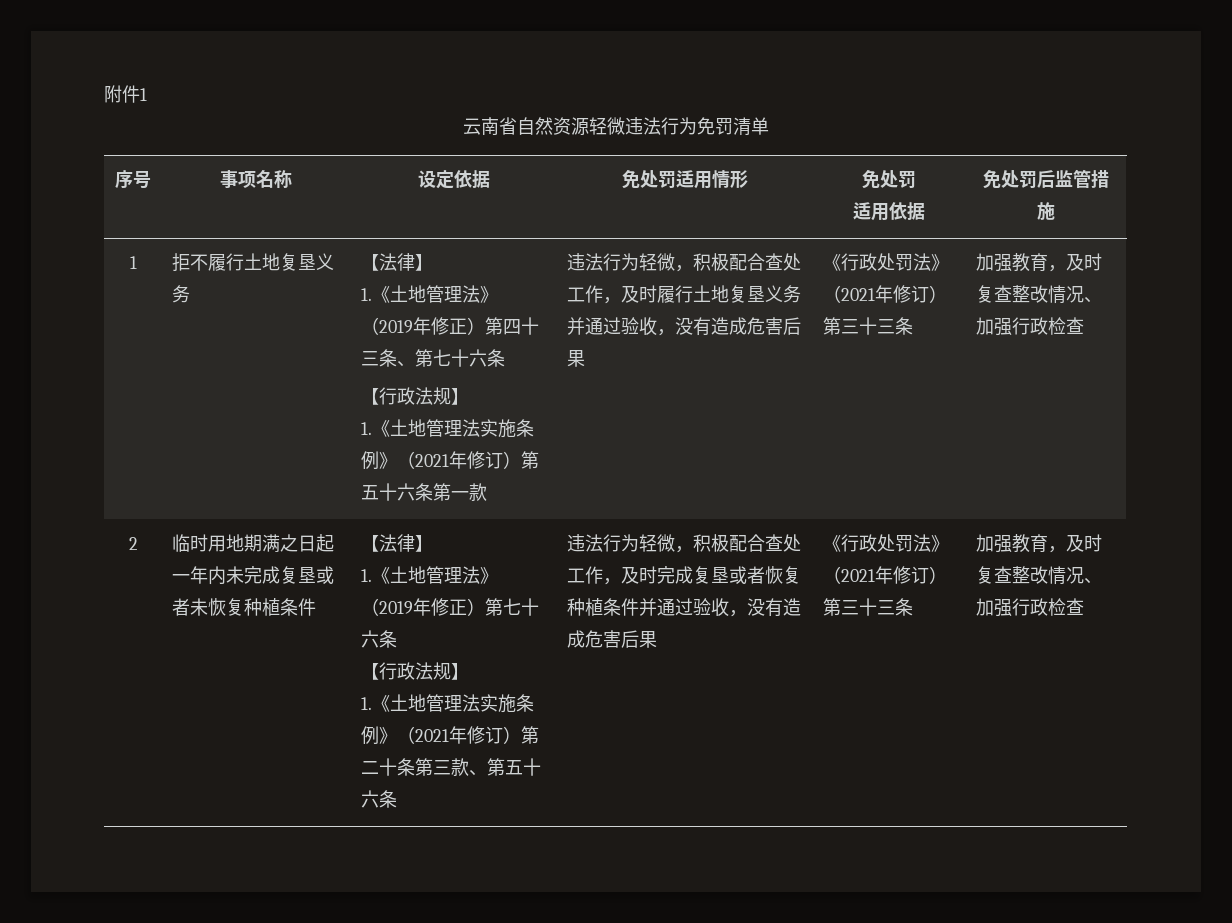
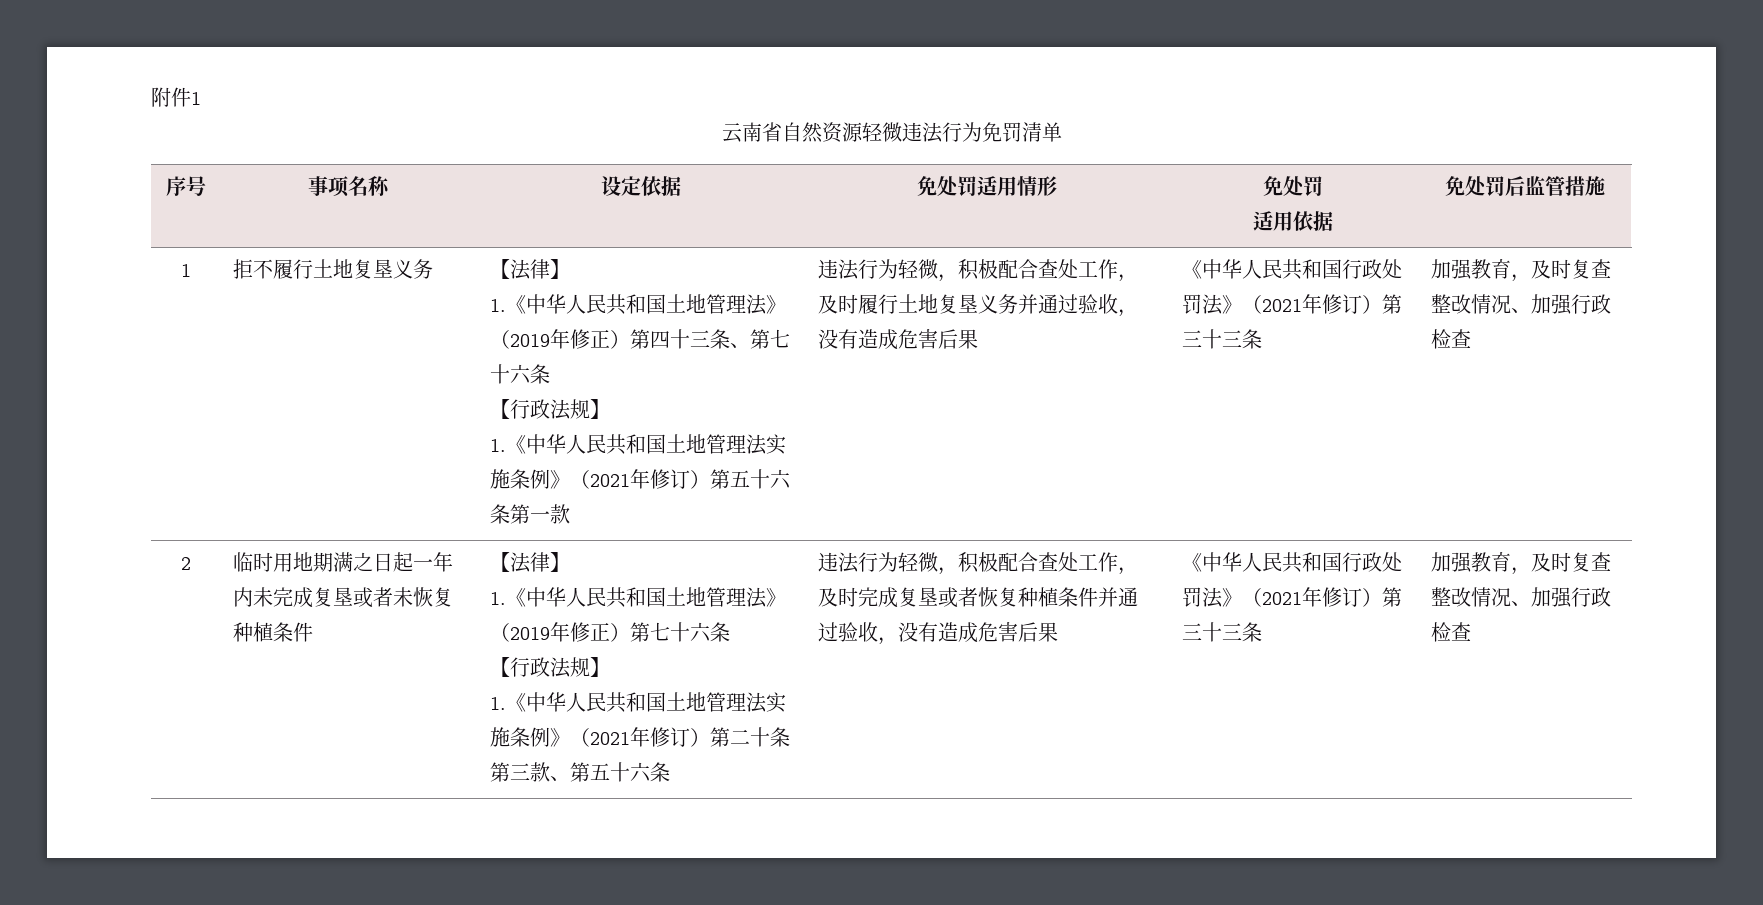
- 1.《土地管理法》（2019年修正）第四十三条、第七十六条
+ 1.《中华人民共和国土地管理法》（2019年修正）第四十三条、第七十六条
- 1.《土地管理法实施条例》（2021年修订）第五十六条第一款
+ 1.《中华人民共和国土地管理法实施条例》（2021年修订）第五十六条第一款
- 违法行为轻微，积极配合查处工作，及时履行土地复垦义务并通过验收，没有造成危害后果 | 《行政处罚法》（2021年修订）第三十三条
+ 违法行为轻微，积极配合查处工作，及时履行土地复垦义务并通过验收，没有造成危害后果 | 《中华人民共和国行政处罚法》（2021年修订）第三十三条
- 1.《土地管理法》（2019年修正）第七十六条
+ 1.《中华人民共和国土地管理法》（2019年修正）第七十六条
- 1.《土地管理法实施条例》（2021年修订）第二十条第三款、第五十六条
+ 1.《中华人民共和国土地管理法实施条例》（2021年修订）第二十条第三款、第五十六条
- 违法行为轻微，积极配合查处工作，及时完成复垦或者恢复种植条件并通过验收，没有造成危害后果 | 《行政处罚法》（2021年修订）第三十三条
+ 违法行为轻微，积极配合查处工作，及时完成复垦或者恢复种植条件并通过验收，没有造成危害后果 | 《中华人民共和国行政处罚法》（2021年修订）第三十三条

